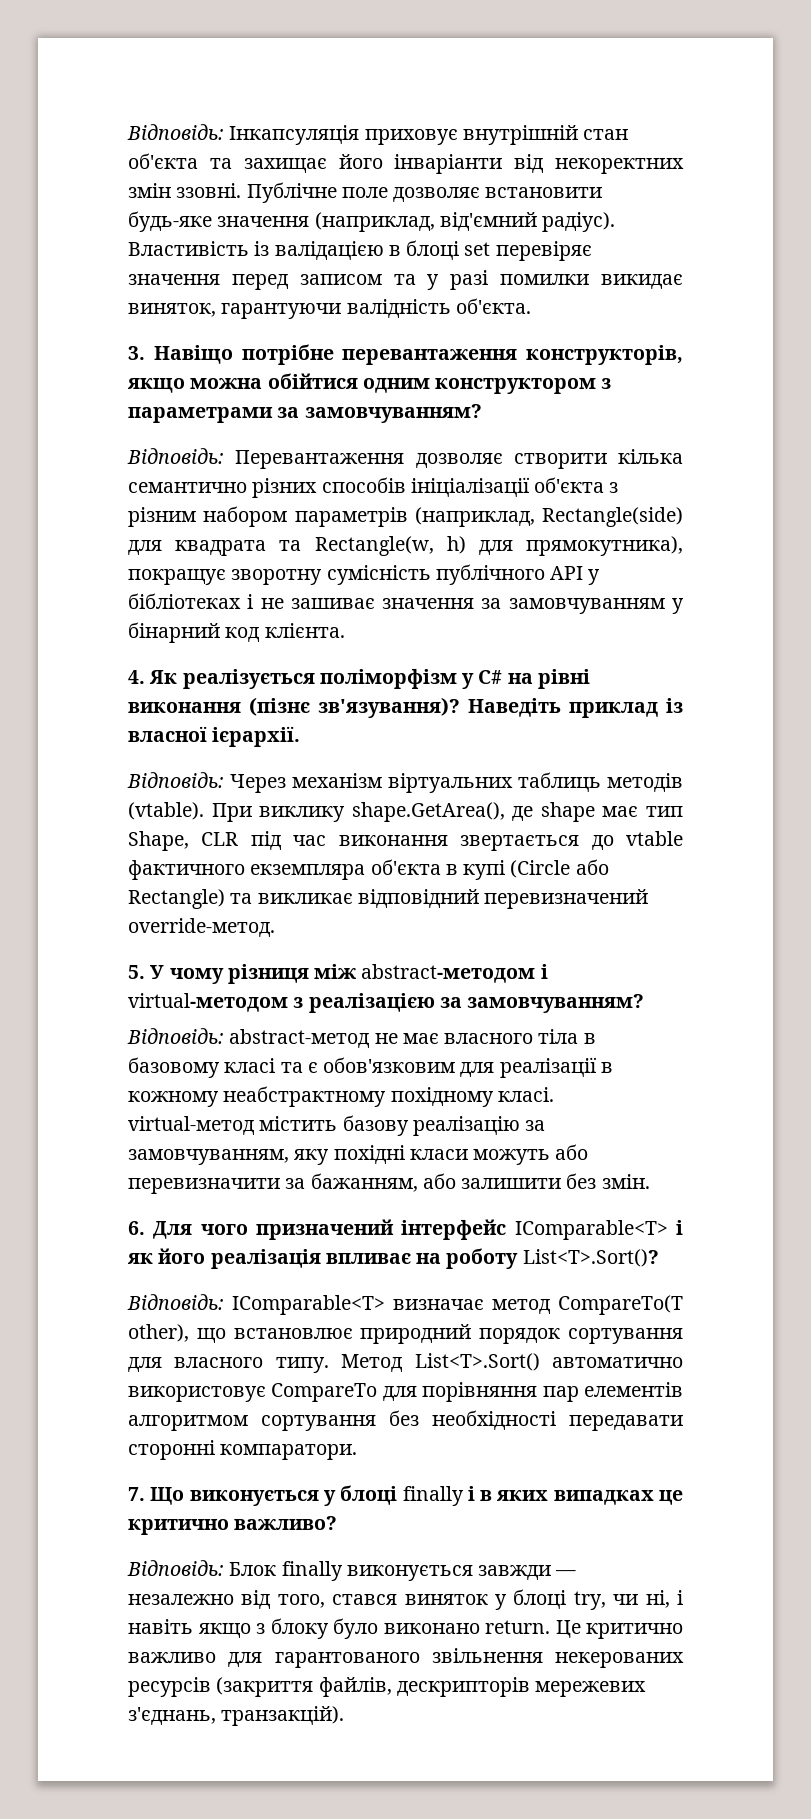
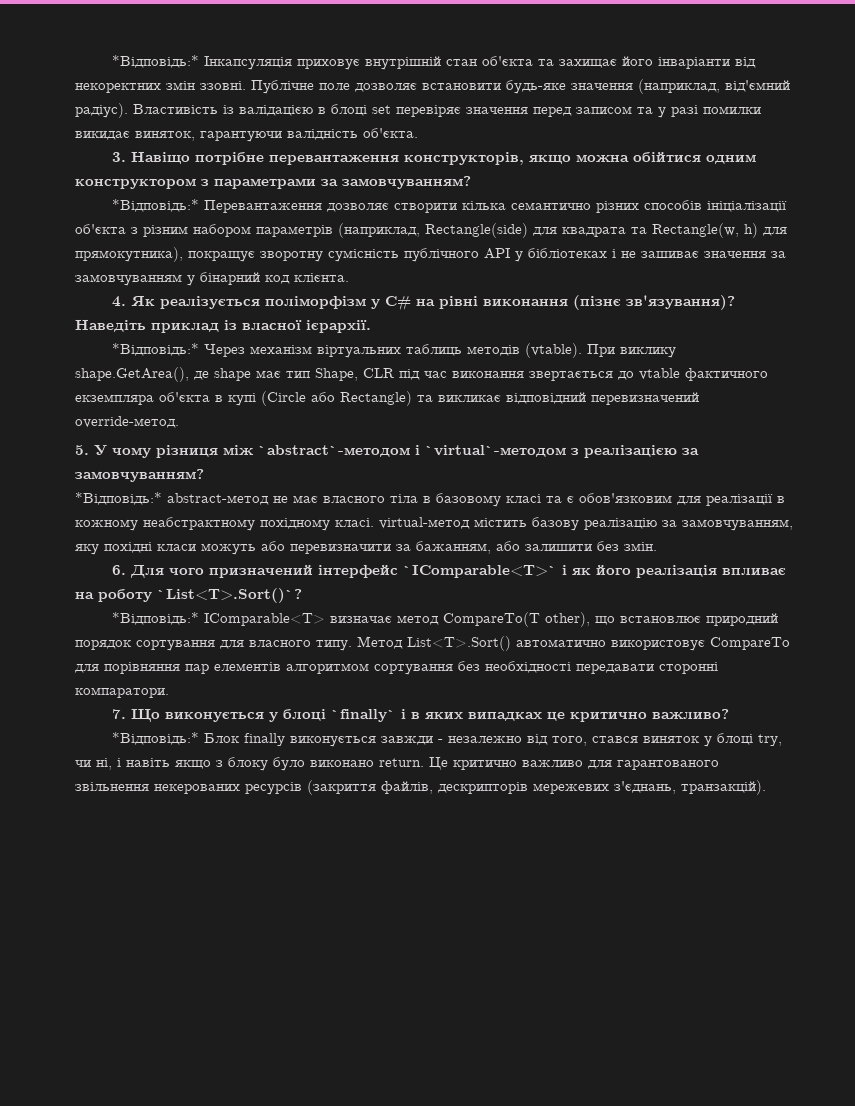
- Відповідь: Інкапсуляція приховує внутрішній стан об'єкта та захищає його інваріанти від некоректних змін ззовні.
+ *Відповідь:* Інкапсуляція приховує внутрішній стан об'єкта та захищає його інваріанти від некоректних змін ззовні.
- Відповідь: Перевантаження дозволяє створити кілька семантично різних способів ініціалізації об'єкта з різним набором параметрів (наприклад, Rectangle(side) для квадрата та Rectangle(w, h) для прямокутника), покращує зворотну сумісність публічного API у бібліотеках і не зашиває значення за замовчуванням у бінарний код клієнта.
+ *Відповідь:* Перевантаження дозволяє створити кілька семантично різних способів ініціалізації об'єкта з різним набором параметрів (наприклад, Rectangle(side) для квадрата та Rectangle(w, h) для прямокутника), покращує зворотну сумісність публічного API у бібліотеках і не зашиває значення за замовчуванням у бінарний код клієнта.
- Відповідь: Через механізм віртуальних таблиць методів (vtable).
+ *Відповідь:* Через механізм віртуальних таблиць методів (vtable).
- 5. У чому різниця між abstract-методом і virtual-методом з реалізацією за замовчуванням?
+ 5. У чому різниця між `abstract`-методом і `virtual`-методом з реалізацією за замовчуванням?
- Відповідь: abstract-метод не має власного тіла в базовому класі та є обов'язковим для реалізації в кожному неабстрактному похідному класі. virtual-метод містить базову реалізацію за замовчуванням, яку похідні класи можуть або перевизначити за бажанням, або залишити без змін.
+ *Відповідь:* abstract-метод не має власного тіла в базовому класі та є обов'язковим для реалізації в кожному неабстрактному похідному класі. virtual-метод містить базову реалізацію за замовчуванням, яку похідні класи можуть або перевизначити за бажанням, або залишити без змін.
- 6. Для чого призначений інтерфейс IComparable<T> і як його реалізація впливає на роботу List<T>.Sort()?
- Відповідь: IComparable<T> визначає метод CompareTo(T other), що встановлює природний порядок сортування для власного типу.
+ 6. Для чого призначений інтерфейс `IComparable<T>` і як його реалізація впливає на роботу `List<T>.Sort()`?
+ *Відповідь:* IComparable<T> визначає метод CompareTo(T other), що встановлює природний порядок сортування для власного типу.
- 7. Що виконується у блоці finally і в яких випадках це критично важливо?
+ 7. Що виконується у блоці `finally` і в яких випадках це критично важливо?
- Відповідь: Блок finally виконується завжди — незалежно від того, стався виняток у блоці try, чи ні, і навіть якщо з блоку було виконано return.
+ *Відповідь:* Блок finally виконується завжди - незалежно від того, стався виняток у блоці try, чи ні, і навіть якщо з блоку було виконано return.

